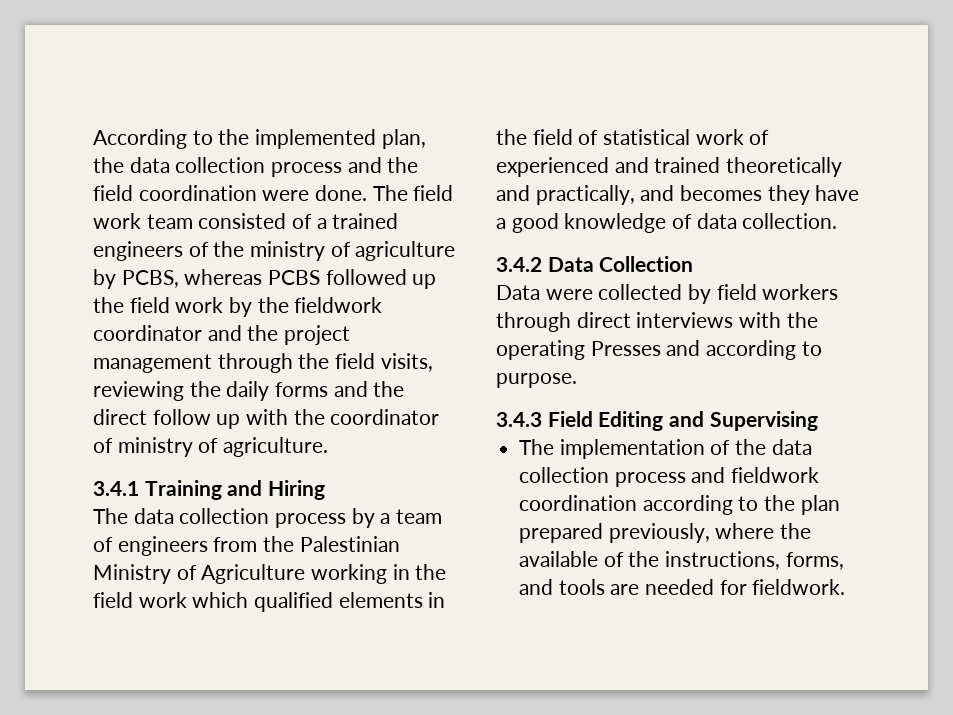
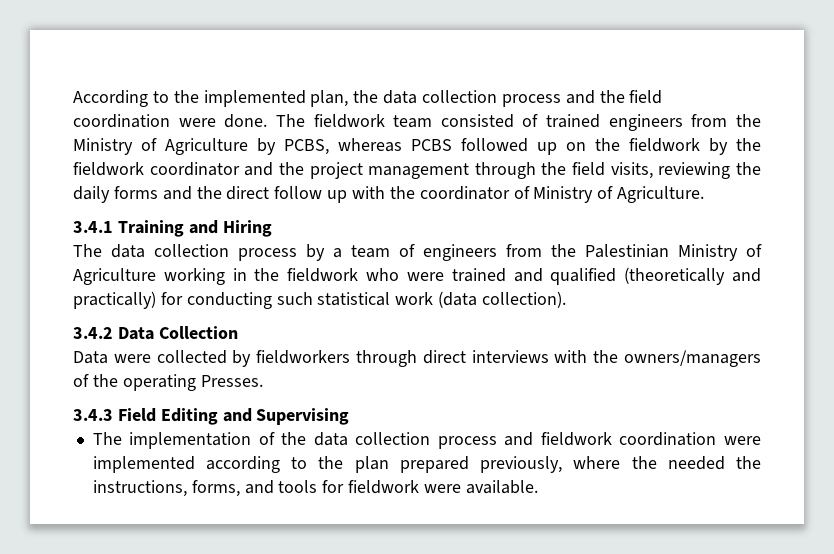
- The field work team consisted of a trained engineers of the ministry of agriculture by PCBS, whereas PCBS followed up the field work by the fieldwork coordinator and the project management through the field visits, reviewing the daily forms and the direct follow up with the coordinator of ministry of agriculture.
+ The fieldwork team consisted of trained engineers from the Ministry of Agriculture by PCBS, whereas PCBS followed up on the fieldwork by the fieldwork coordinator and the project management through the field visits, reviewing the daily forms and the direct follow up with the coordinator of Ministry of Agriculture.
- The data collection process by a team of engineers from the Palestinian Ministry of Agriculture working in the field work which qualified elements in the field of statistical work of experienced and trained theoretically and practically, and becomes they have a good knowledge of data collection.
+ The data collection process by a team of engineers from the Palestinian Ministry of Agriculture working in the fieldwork who were trained and qualified (theoretically and practically) for conducting such statistical work (data collection).
- Data were collected by field workers through direct interviews with the operating Presses and according to purpose.
+ Data were collected by fieldworkers through direct interviews with the owners/managers of the operating Presses.
- The implementation of the data collection process and fieldwork coordination according to the plan prepared previously, where the available of the instructions, forms, and tools are needed for fieldwork.
+ The implementation of the data collection process and fieldwork coordination were implemented according to the plan prepared previously, where the needed the instructions, forms, and tools for fieldwork were available.

